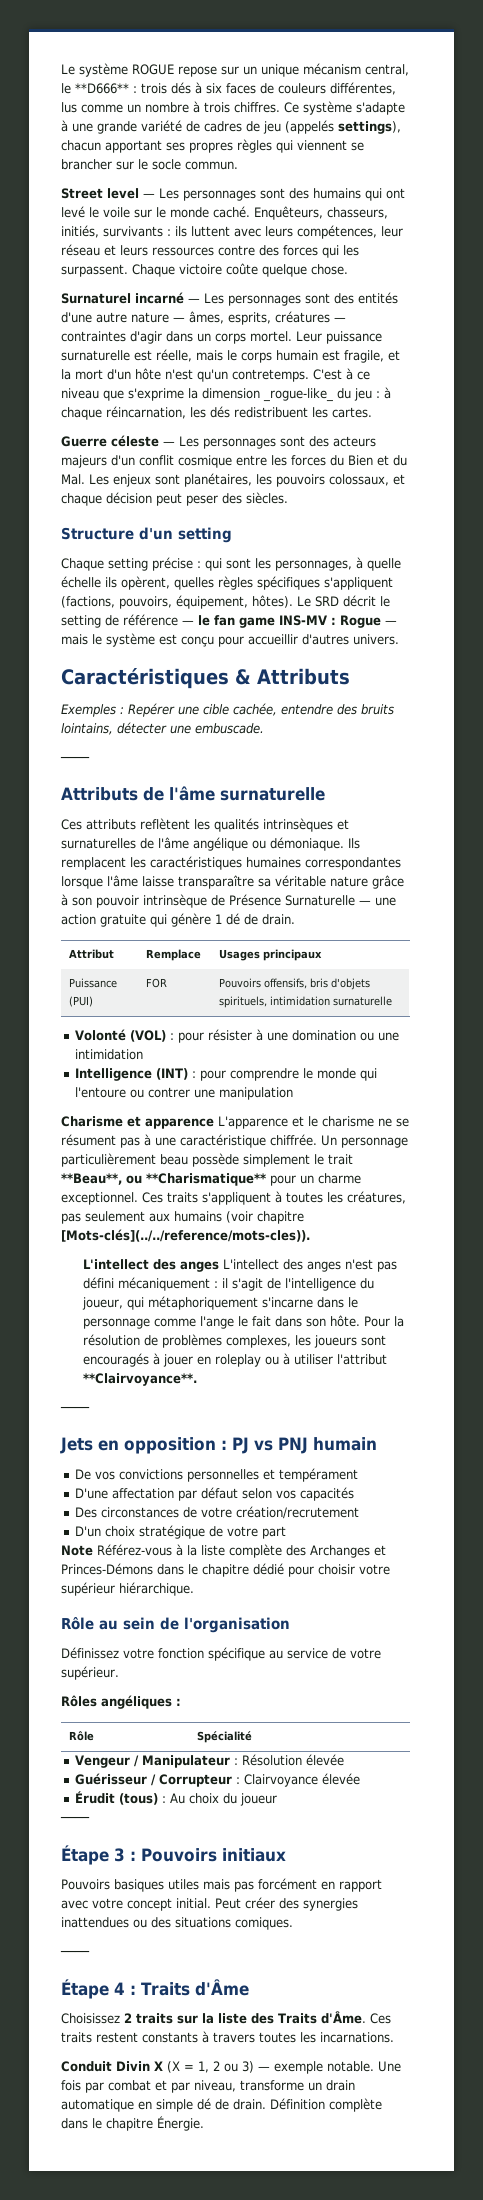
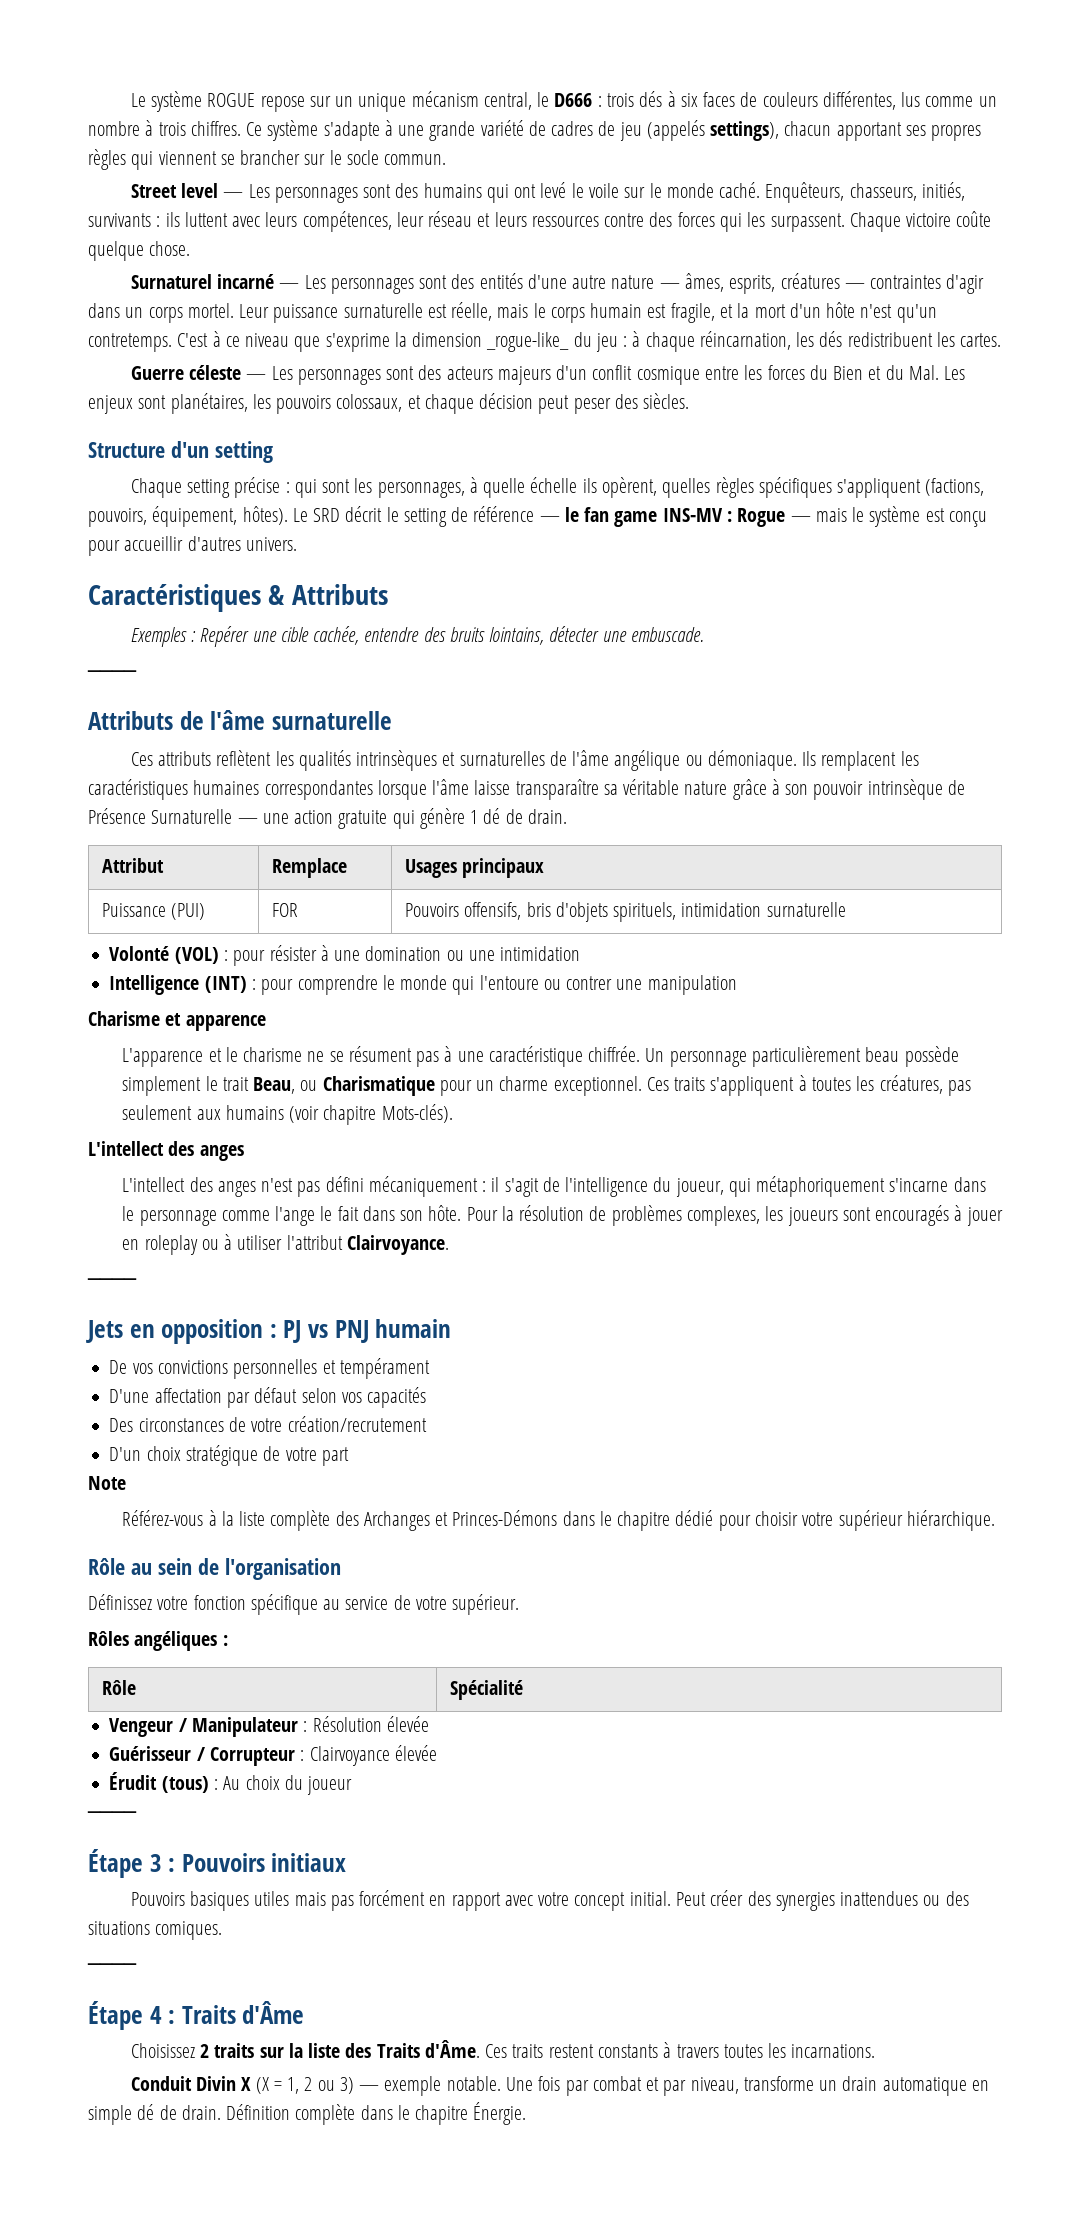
- Le système ROGUE repose sur un unique mécanism central, le **D666** : trois dés à six faces de couleurs différentes, lus comme un nombre à trois chiffres.
+ Le système ROGUE repose sur un unique mécanism central, le D666 : trois dés à six faces de couleurs différentes, lus comme un nombre à trois chiffres.
- Charisme et apparence L'apparence et le charisme ne se résument pas à une caractéristique chiffrée.
+ Charisme et apparence
+ L'apparence et le charisme ne se résument pas à une caractéristique chiffrée.
- Un personnage particulièrement beau possède simplement le trait **Beau**, ou **Charismatique** pour un charme exceptionnel.
+ Un personnage particulièrement beau possède simplement le trait Beau, ou Charismatique pour un charme exceptionnel.
- Ces traits s'appliquent à toutes les créatures, pas seulement aux humains (voir chapitre [Mots-clés](../../reference/mots-cles)).
- L'intellect des anges L'intellect des anges n'est pas défini mécaniquement : il s'agit de l'intelligence du joueur, qui métaphoriquement s'incarne dans le personnage comme l'ange le fait dans son hôte.
+ Ces traits s'appliquent à toutes les créatures, pas seulement aux humains (voir chapitre Mots-clés).
+ L'intellect des anges
+ L'intellect des anges n'est pas défini mécaniquement : il s'agit de l'intelligence du joueur, qui métaphoriquement s'incarne dans le personnage comme l'ange le fait dans son hôte.
- Pour la résolution de problèmes complexes, les joueurs sont encouragés à jouer en roleplay ou à utiliser l'attribut **Clairvoyance**.
+ Pour la résolution de problèmes complexes, les joueurs sont encouragés à jouer en roleplay ou à utiliser l'attribut Clairvoyance.
- Note Référez-vous à la liste complète des Archanges et Princes-Démons dans le chapitre dédié pour choisir votre supérieur hiérarchique.
+ Note
+ Référez-vous à la liste complète des Archanges et Princes-Démons dans le chapitre dédié pour choisir votre supérieur hiérarchique.

